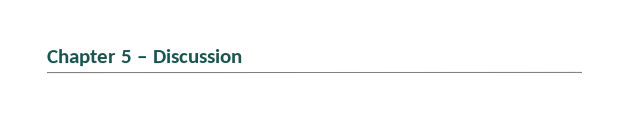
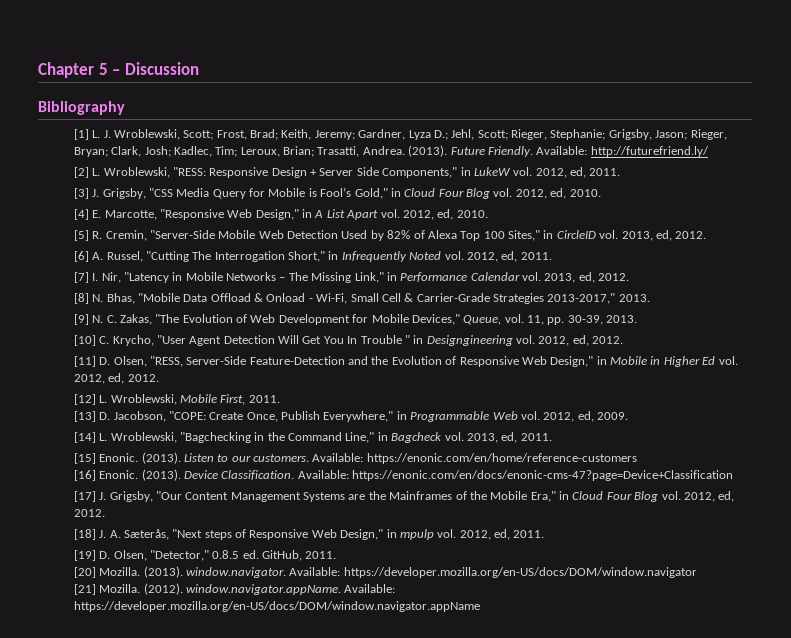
+ Bibliography
+ [1] L. J. Wroblewski, Scott; Frost, Brad; Keith, Jeremy; Gardner, Lyza D.; Jehl, Scott; Rieger, Stephanie; Grigsby, Jason; Rieger, Bryan; Clark, Josh; Kadlec, Tim; Leroux, Brian; Trasatti, Andrea. (2013). Future Friendly. Available: http://futurefriend.ly/
+ [2] L. Wroblewski, "RESS: Responsive Design + Server Side Components," in LukeW vol. 2012, ed, 2011.
+ [3] J. Grigsby, "CSS Media Query for Mobile is Fool’s Gold," in Cloud Four Blog vol. 2012, ed, 2010.
+ [4] E. Marcotte, "Responsive Web Design," in A List Apart vol. 2012, ed, 2010.
+ [5] R. Cremin, "Server-Side Mobile Web Detection Used by 82% of Alexa Top 100 Sites," in CircleID vol. 2013, ed, 2012.
+ [6] A. Russel, "Cutting The Interrogation Short," in Infrequently Noted vol. 2012, ed, 2011.
+ [7] I. Nir, "Latency in Mobile Networks – The Missing Link," in Performance Calendar vol. 2013, ed, 2012.
+ [8] N. Bhas, "Mobile Data Offload & Onload - Wi-Fi, Small Cell & Carrier-Grade Strategies 2013-2017," 2013.
+ [9] N. C. Zakas, "The Evolution of Web Development for Mobile Devices," Queue, vol. 11, pp. 30-39, 2013.
+ [10] C. Krycho, "User Agent Detection Will Get You In Trouble " in Designgineering vol. 2012, ed, 2012.
+ [11] D. Olsen, "RESS, Server-Side Feature-Detection and the Evolution of Responsive Web Design," in Mobile in Higher Ed vol. 2012, ed, 2012.
+ [12] L. Wroblewski, Mobile First, 2011.
+ [13] D. Jacobson, "COPE: Create Once, Publish Everywhere," in Programmable Web vol. 2012, ed, 2009.
+ [14] L. Wroblewski, "Bagchecking in the Command Line," in Bagcheck vol. 2013, ed, 2011.
+ [15] Enonic. (2013). Listen to our customers. Available: https://enonic.com/en/home/reference-customers
+ [16] Enonic. (2013). Device Classification. Available: https://enonic.com/en/docs/enonic-cms-47?page=Device+Classification
+ [17] J. Grigsby, "Our Content Management Systems are the Mainframes of the Mobile Era," in Cloud Four Blog vol. 2012, ed, 2012.
+ [18] J. A. Sæterås, "Next steps of Responsive Web Design," in mpulp vol. 2012, ed, 2011.
+ [19] D. Olsen, "Detector," 0.8.5 ed. GitHub, 2011.
+ [20] Mozilla. (2013). window.navigator. Available: https://developer.mozilla.org/en-US/docs/DOM/window.navigator
+ [21] Mozilla. (2012). window.navigator.appName. Available: https://developer.mozilla.org/en-US/docs/DOM/window.navigator.appName

